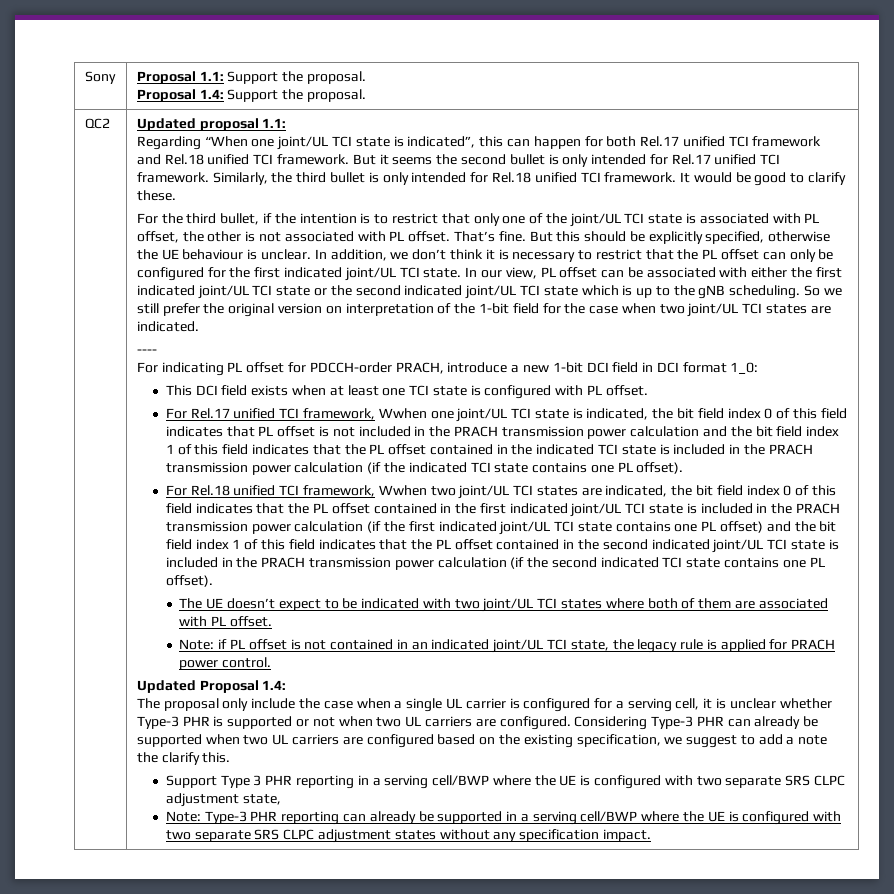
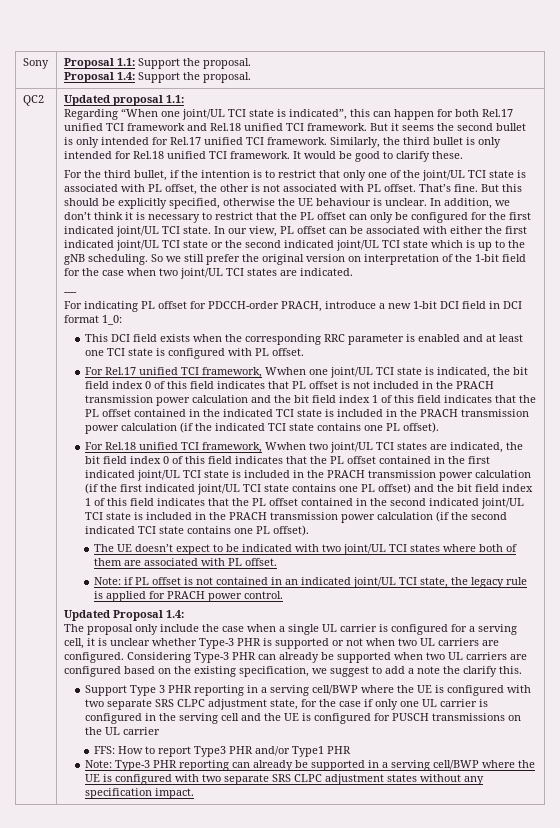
- This DCI field exists when at least one TCI state is configured with PL offset.
+ This DCI field exists when the corresponding RRC parameter is enabled and at least one TCI state is configured with PL offset.
- Support Type 3 PHR reporting in a serving cell/BWP where the UE is configured with two separate SRS CLPC adjustment state,
+ Support Type 3 PHR reporting in a serving cell/BWP where the UE is configured with two separate SRS CLPC adjustment state, for the case if only one UL carrier is configured in the serving cell and the UE is configured for PUSCH transmissions on the UL carrier
+ FFS: How to report Type3 PHR and/or Type1 PHR

